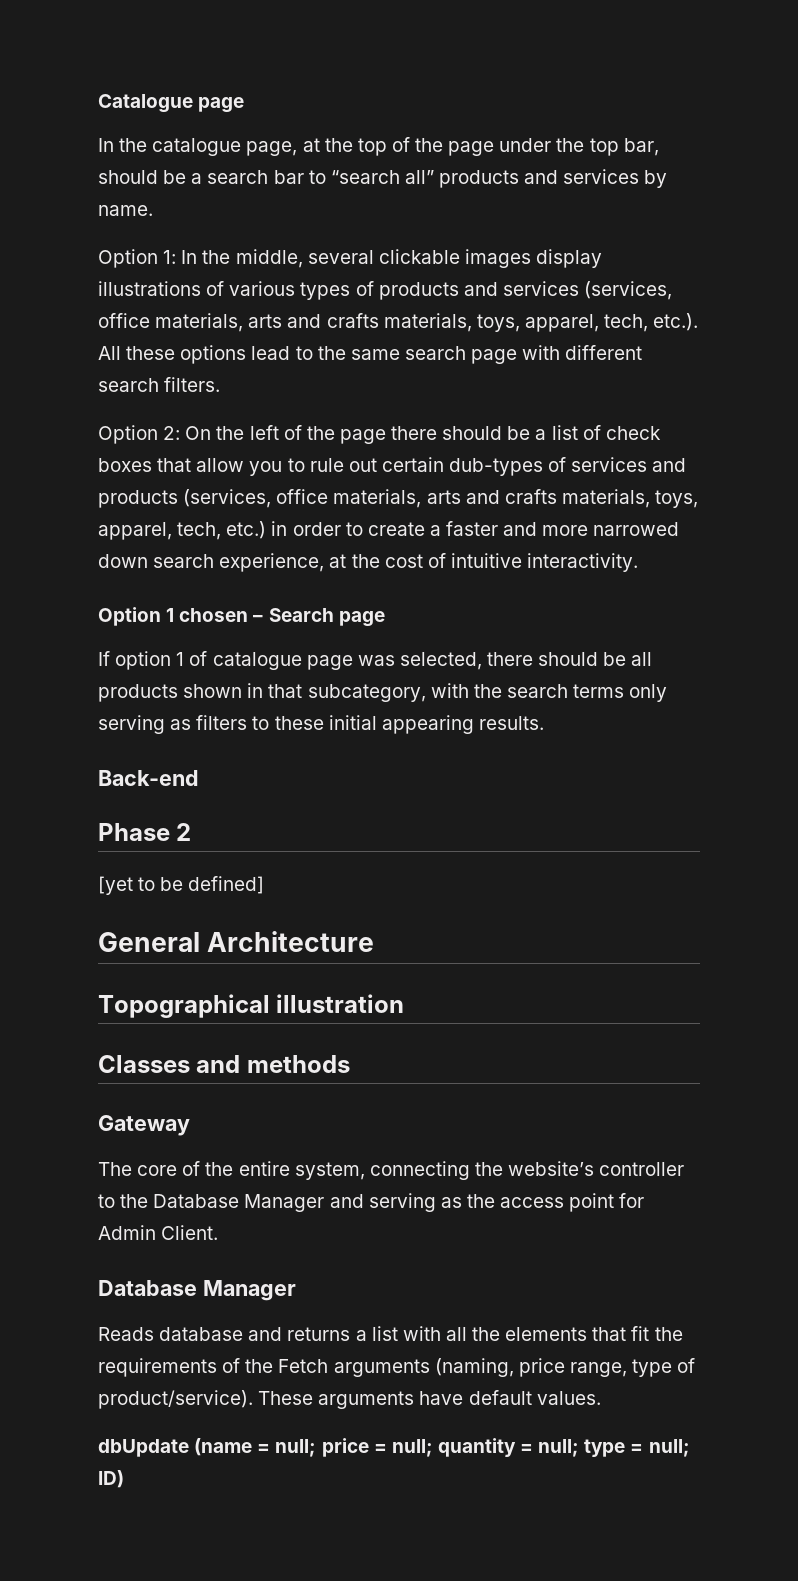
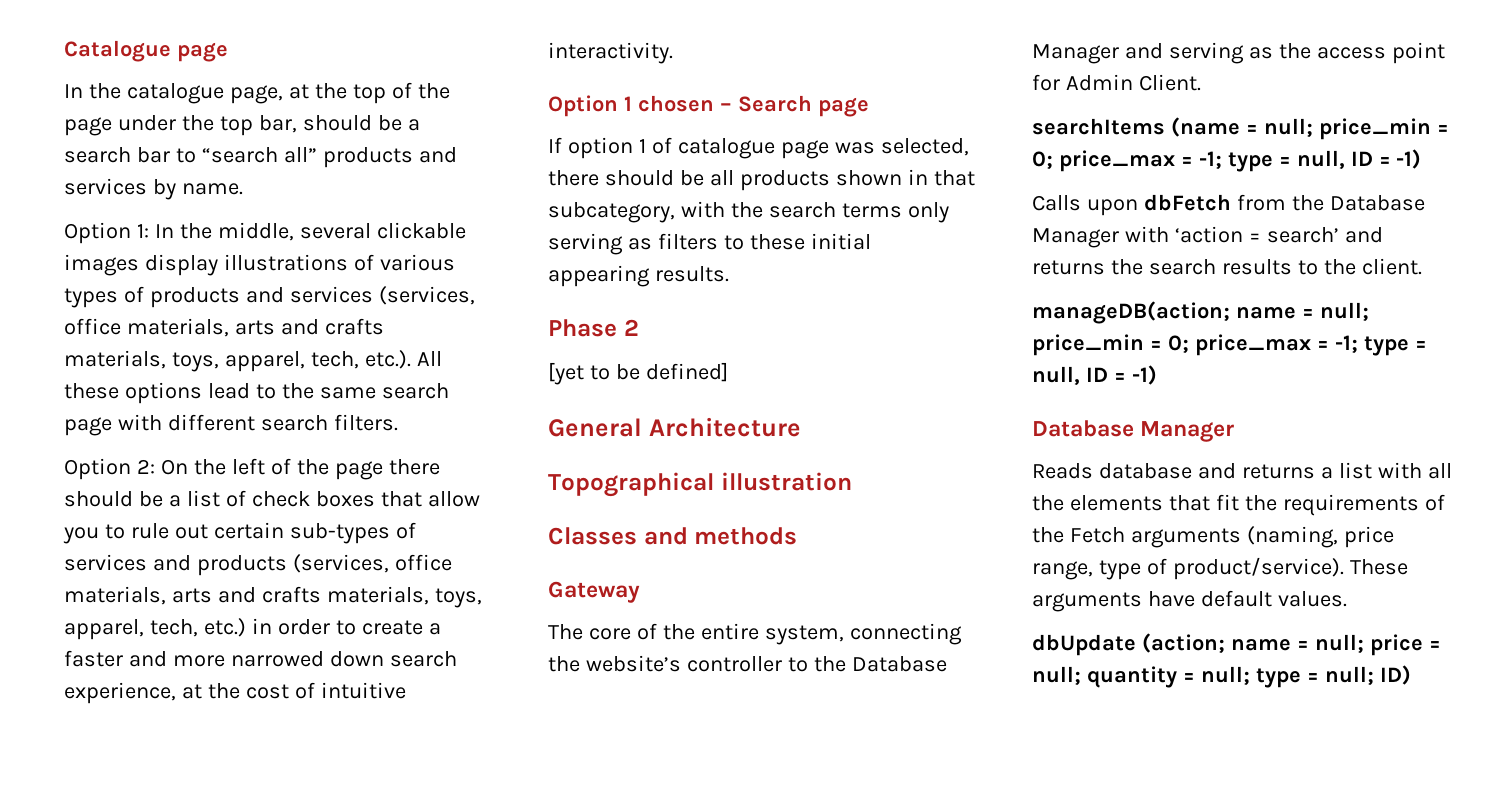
- Option 2: On the left of the page there should be a list of check boxes that allow you to rule out certain dub-types of services and products (services, office materials, arts and crafts materials, toys, apparel, tech, etc.) in order to create a faster and more narrowed down search experience, at the cost of intuitive interactivity.
+ Option 2: On the left of the page there should be a list of check boxes that allow you to rule out certain sub-types of services and products (services, office materials, arts and crafts materials, toys, apparel, tech, etc.) in order to create a faster and more narrowed down search experience, at the cost of intuitive interactivity.
- Back-end
+ searchItems (name = null; price_min = 0; price_max = -1; type = null, ID = -1)
+ Calls upon dbFetch from the Database Manager with ‘action = search’ and returns the search results to the client.
+ manageDB(action; name = null; price_min = 0; price_max = -1; type = null, ID = -1)
- dbUpdate (name = null; price = null; quantity = null; type = null; ID)
+ dbUpdate (action; name = null; price = null; quantity = null; type = null; ID)

